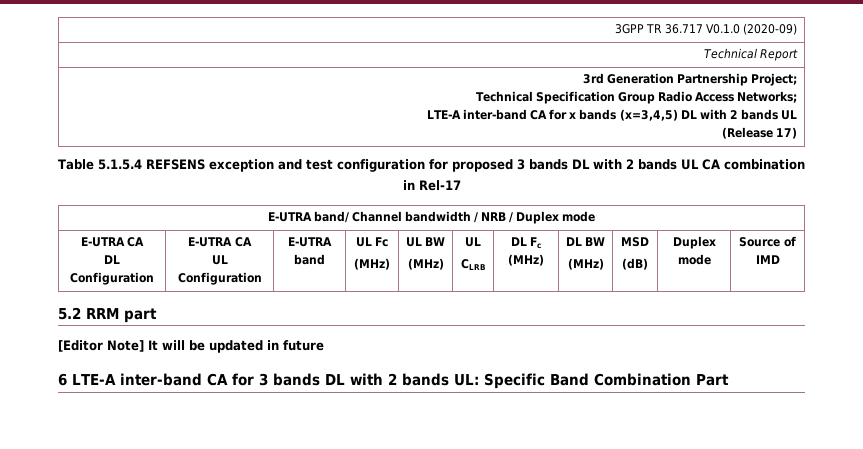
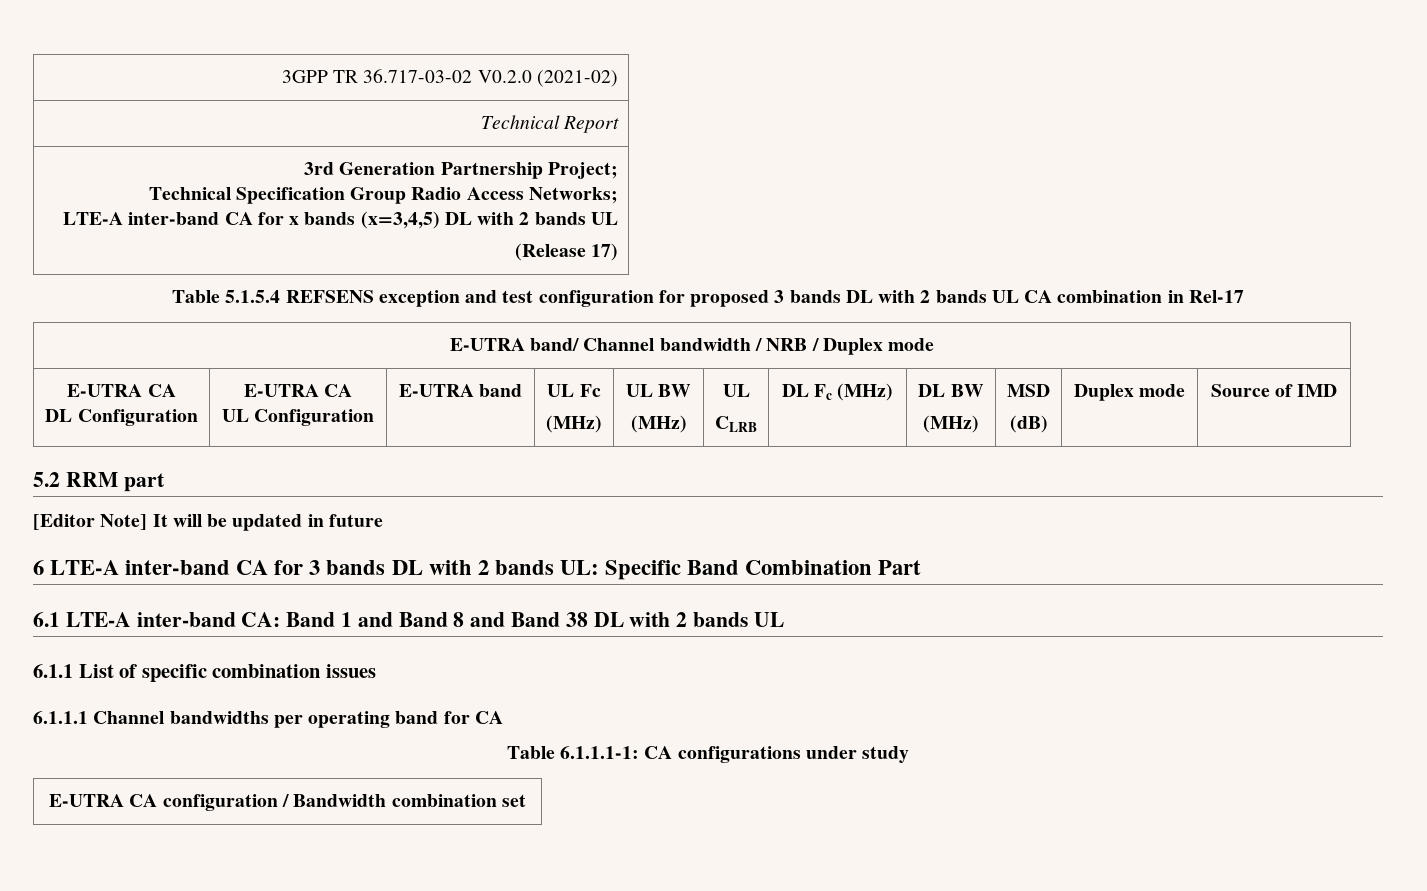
- 3GPP TR 36.717 V0.1.0 (2020-09)
+ 3GPP TR 36.717-03-02 V0.2.0 (2021-02)
+ 6.1 LTE-A inter-band CA: Band 1 and Band 8 and Band 38 DL with 2 bands UL
+ 6.1.1 List of specific combination issues
+ 6.1.1.1 Channel bandwidths per operating band for CA
+ Table 6.1.1.1-1: CA configurations under study
+ E-UTRA CA configuration / Bandwidth combination set

